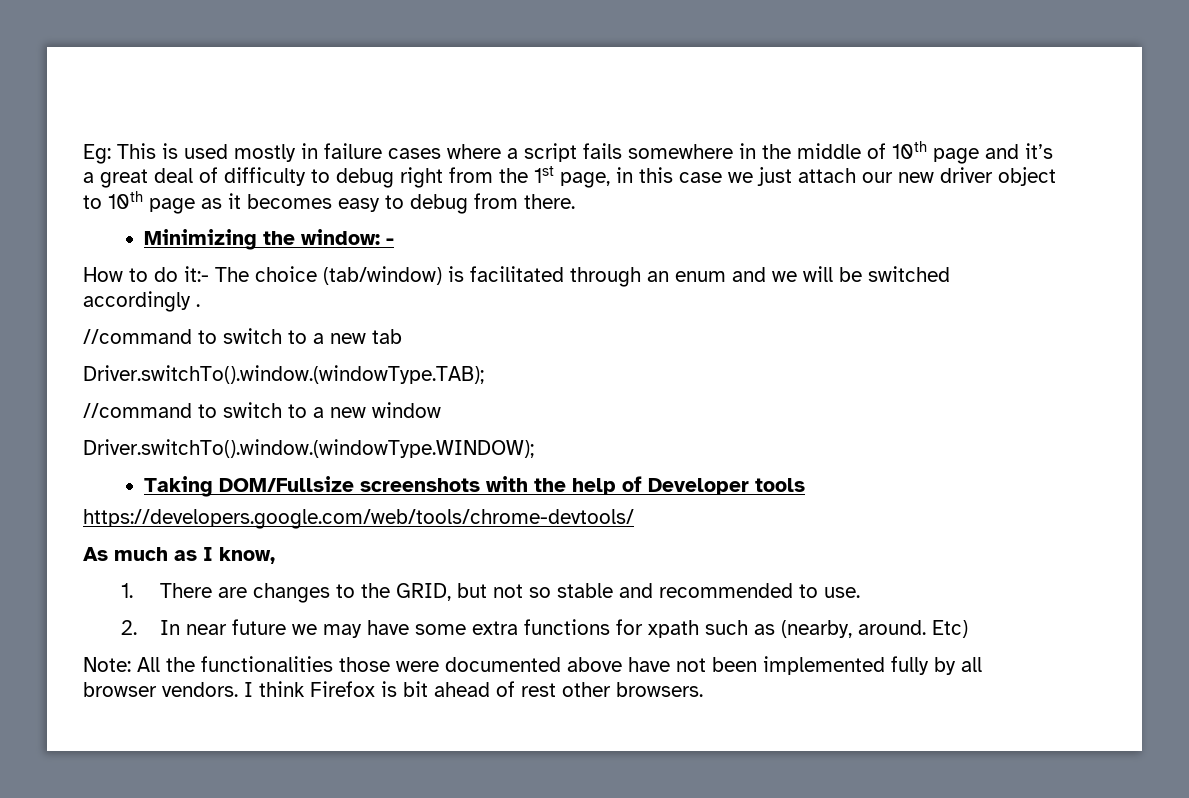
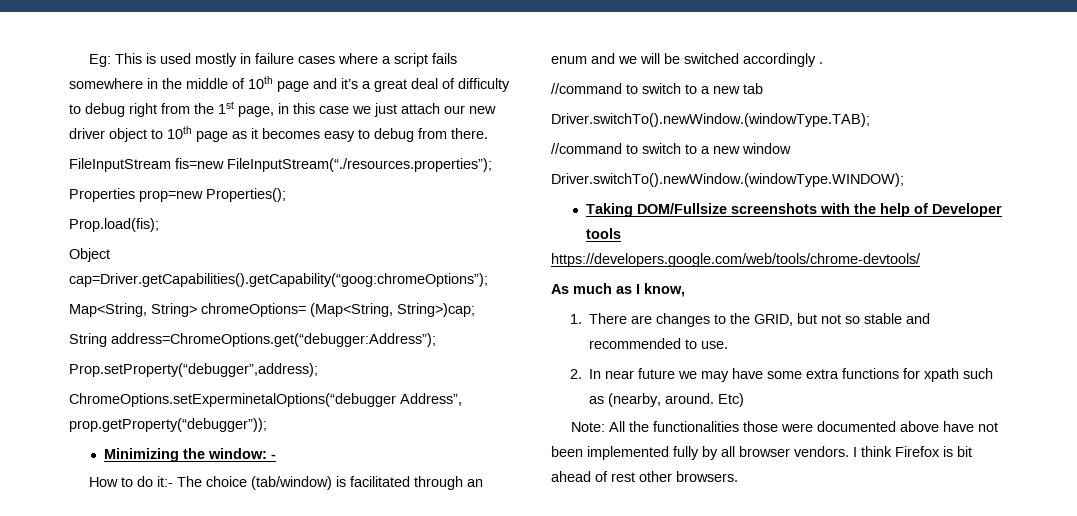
+ FileInputStream fis=new FileInputStream(“./resources.properties”);
+ Properties prop=new Properties();
+ Prop.load(fis);
+ Object cap=Driver.getCapabilities().getCapability(“goog:chromeOptions”);
+ Map<String, String> chromeOptions= (Map<String, String>)cap;
+ String address=ChromeOptions.get(“debugger:Address”);
+ Prop.setProperty(“debugger”,address);
+ ChromeOptions.setExperminetalOptions(“debugger Address”, prop.getProperty(“debugger”));
- Driver.switchTo().window.(windowType.TAB);
+ Driver.switchTo().newWindow.(windowType.TAB);
- Driver.switchTo().window.(windowType.WINDOW);
+ Driver.switchTo().newWindow.(windowType.WINDOW);

